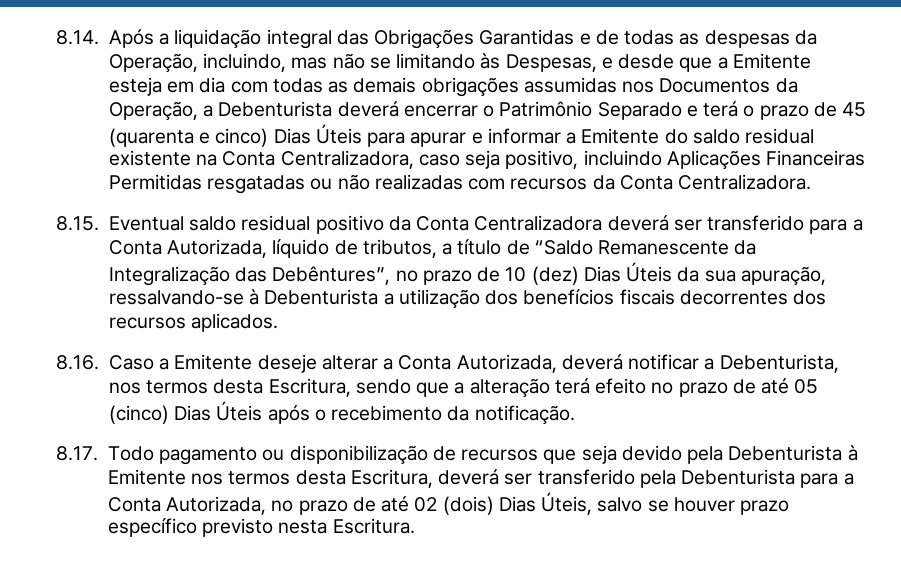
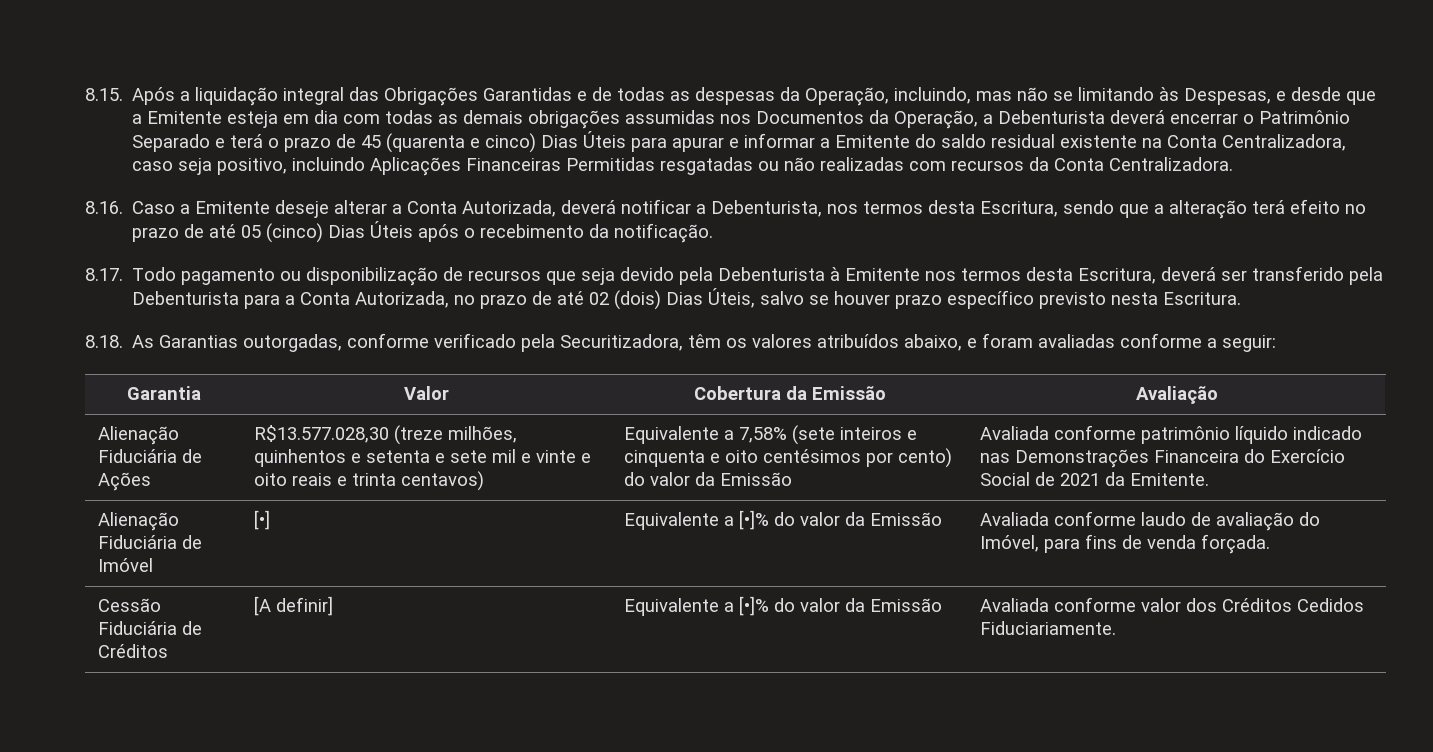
- 8.14. Após a liquidação integral das Obrigações Garantidas e de todas as despesas da Operação, incluindo, mas não se limitando às Despesas, e desde que a Emitente esteja em dia com todas as demais obrigações assumidas nos Documentos da Operação, a Debenturista deverá encerrar o Patrimônio Separado e terá o prazo de 45 (quarenta e cinco) Dias Úteis para apurar e informar a Emitente do saldo residual existente na Conta Centralizadora, caso seja positivo, incluindo Aplicações Financeiras Permitidas resgatadas ou não realizadas com recursos da Conta Centralizadora.
+ 8.15. Após a liquidação integral das Obrigações Garantidas e de todas as despesas da Operação, incluindo, mas não se limitando às Despesas, e desde que a Emitente esteja em dia com todas as demais obrigações assumidas nos Documentos da Operação, a Debenturista deverá encerrar o Patrimônio Separado e terá o prazo de 45 (quarenta e cinco) Dias Úteis para apurar e informar a Emitente do saldo residual existente na Conta Centralizadora, caso seja positivo, incluindo Aplicações Financeiras Permitidas resgatadas ou não realizadas com recursos da Conta Centralizadora.
- 8.15. Eventual saldo residual positivo da Conta Centralizadora deverá ser transferido para a Conta Autorizada, líquido de tributos, a título de “Saldo Remanescente da Integralização das Debêntures”, no prazo de 10 (dez) Dias Úteis da sua apuração, ressalvando-se à Debenturista a utilização dos benefícios fiscais decorrentes dos recursos aplicados.
+ 8.18. As Garantias outorgadas, conforme verificado pela Securitizadora, têm os valores atribuídos abaixo, e foram avaliadas conforme a seguir:
+ Garantia | Valor | Cobertura da Emissão | Avaliação
+ Alienação Fiduciária de Ações | R$13.577.028,30 (treze milhões, quinhentos e setenta e sete mil e vinte e oito reais e trinta centavos) | Equivalente a 7,58% (sete inteiros e cinquenta e oito centésimos por cento) do valor da Emissão | Avaliada conforme patrimônio líquido indicado nas Demonstrações Financeira do Exercício Social de 2021 da Emitente.
+ Alienação Fiduciária de Imóvel | [•] | Equivalente a [•]% do valor da Emissão | Avaliada conforme laudo de avaliação do Imóvel, para fins de venda forçada.
+ Cessão Fiduciária de Créditos | [A definir] | Equivalente a [•]% do valor da Emissão | Avaliada conforme valor dos Créditos Cedidos Fiduciariamente.

